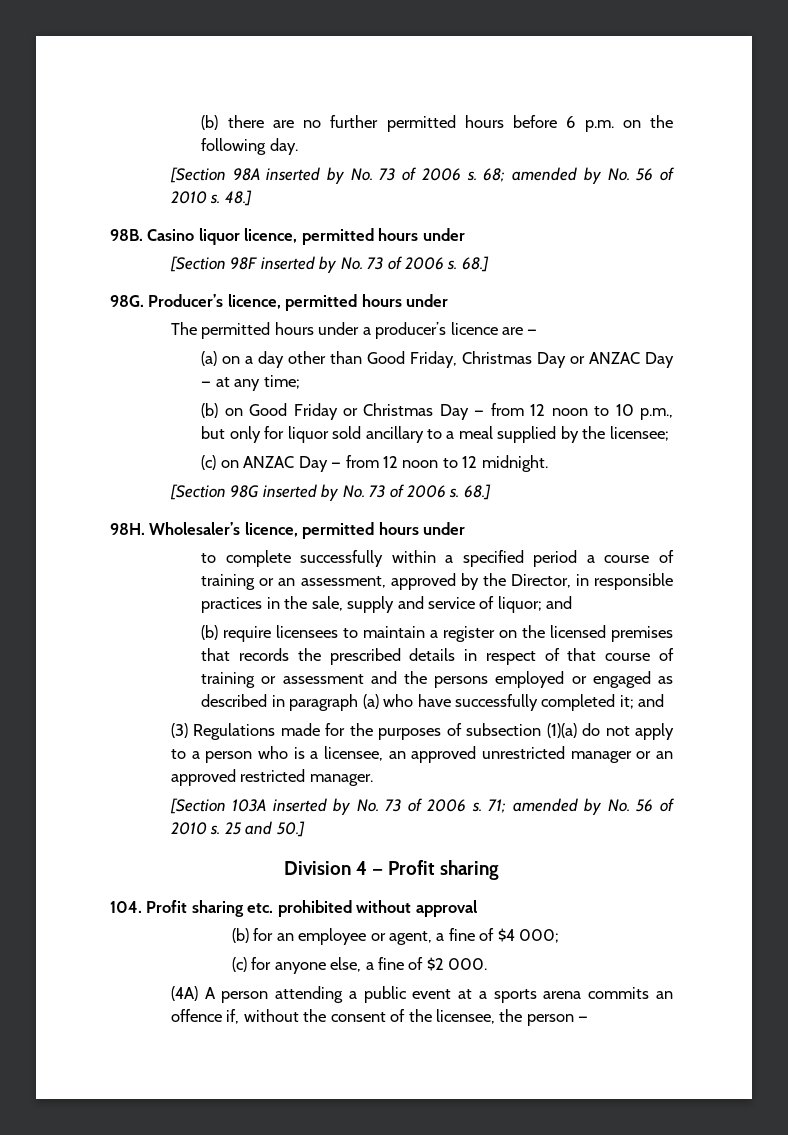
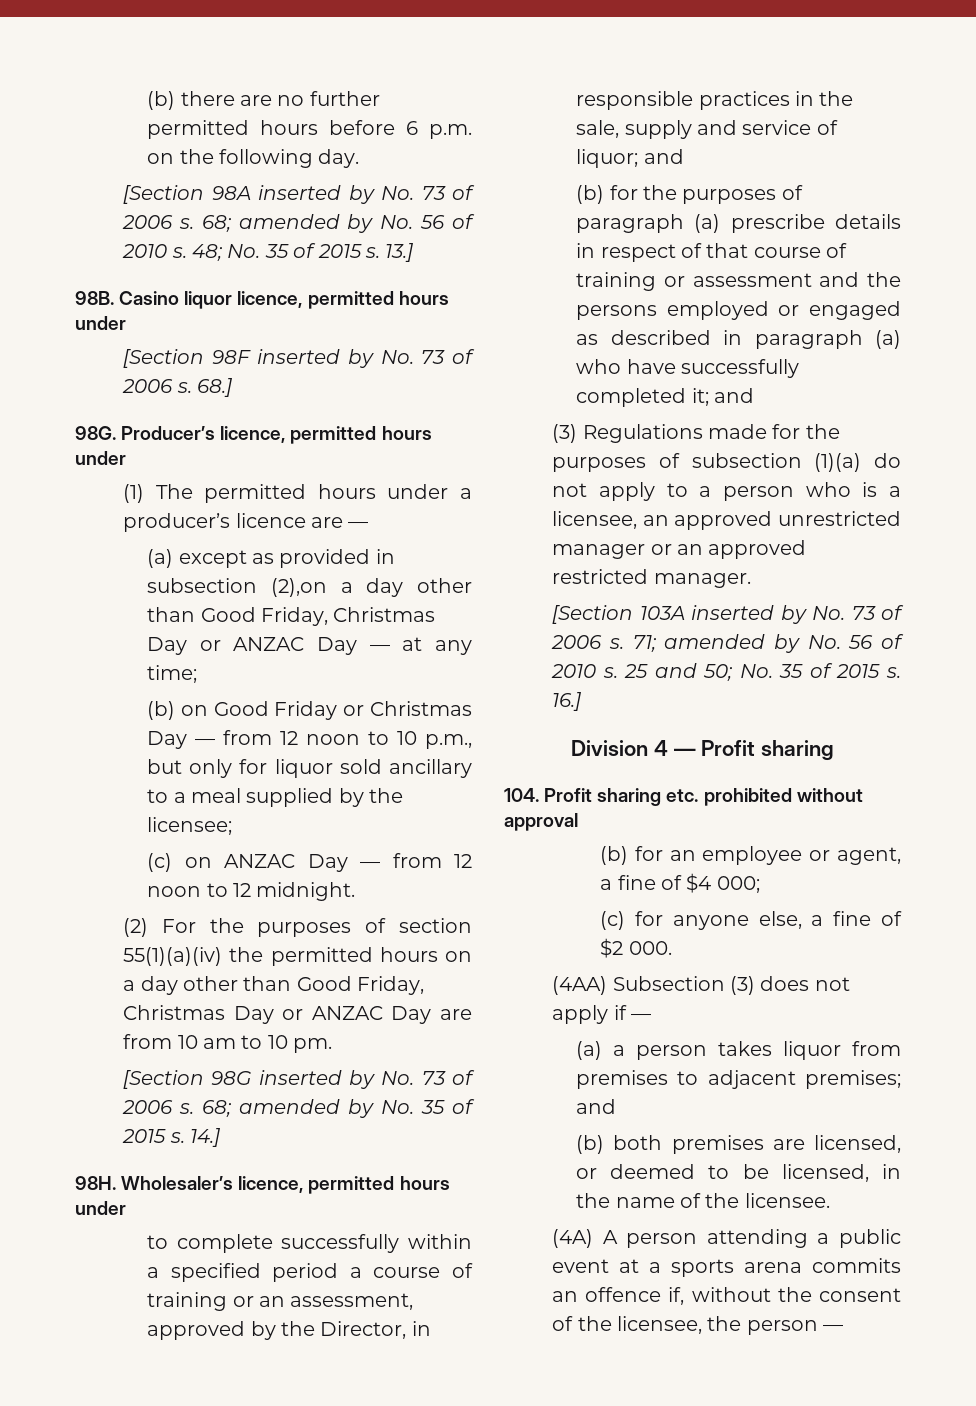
- 48.]
+ 48; No. 35 of 2015 s. 13.]
- The permitted hours under a producer’s licence are —
+ (1) The permitted hours under a producer’s licence are —
- (a) on a day other than Good Friday, Christmas Day or ANZAC Day — at any time;
+ (a) except as provided in subsection (2),on a day other than Good Friday, Christmas Day or ANZAC Day — at any time;
+ (2) For the purposes of section 55(1)(a)(iv) the permitted hours on a day other than Good Friday, Christmas Day or ANZAC Day are from 10 am to 10 pm.
- [Section 98G inserted by No. 73 of 2006 s. 68.]
+ [Section 98G inserted by No. 73 of 2006 s. 68; amended by No. 35 of 2015 s. 14.]
- (b) require licensees to maintain a register on the licensed premises that records the prescribed details in respect of that course of training or assessment and the persons employed or engaged as described in paragraph (a) who have successfully completed it; and
+ (b) for the purposes of paragraph (a) prescribe details in respect of that course of training or assessment and the persons employed or engaged as described in paragraph (a) who have successfully completed it; and
- 25 and 50.]
+ 25 and 50; No. 35 of 2015 s. 16.]
+ (4AA) Subsection (3) does not apply if —
+ (a) a person takes liquor from premises to adjacent premises; and
+ (b) both premises are licensed, or deemed to be licensed, in the name of the licensee.

